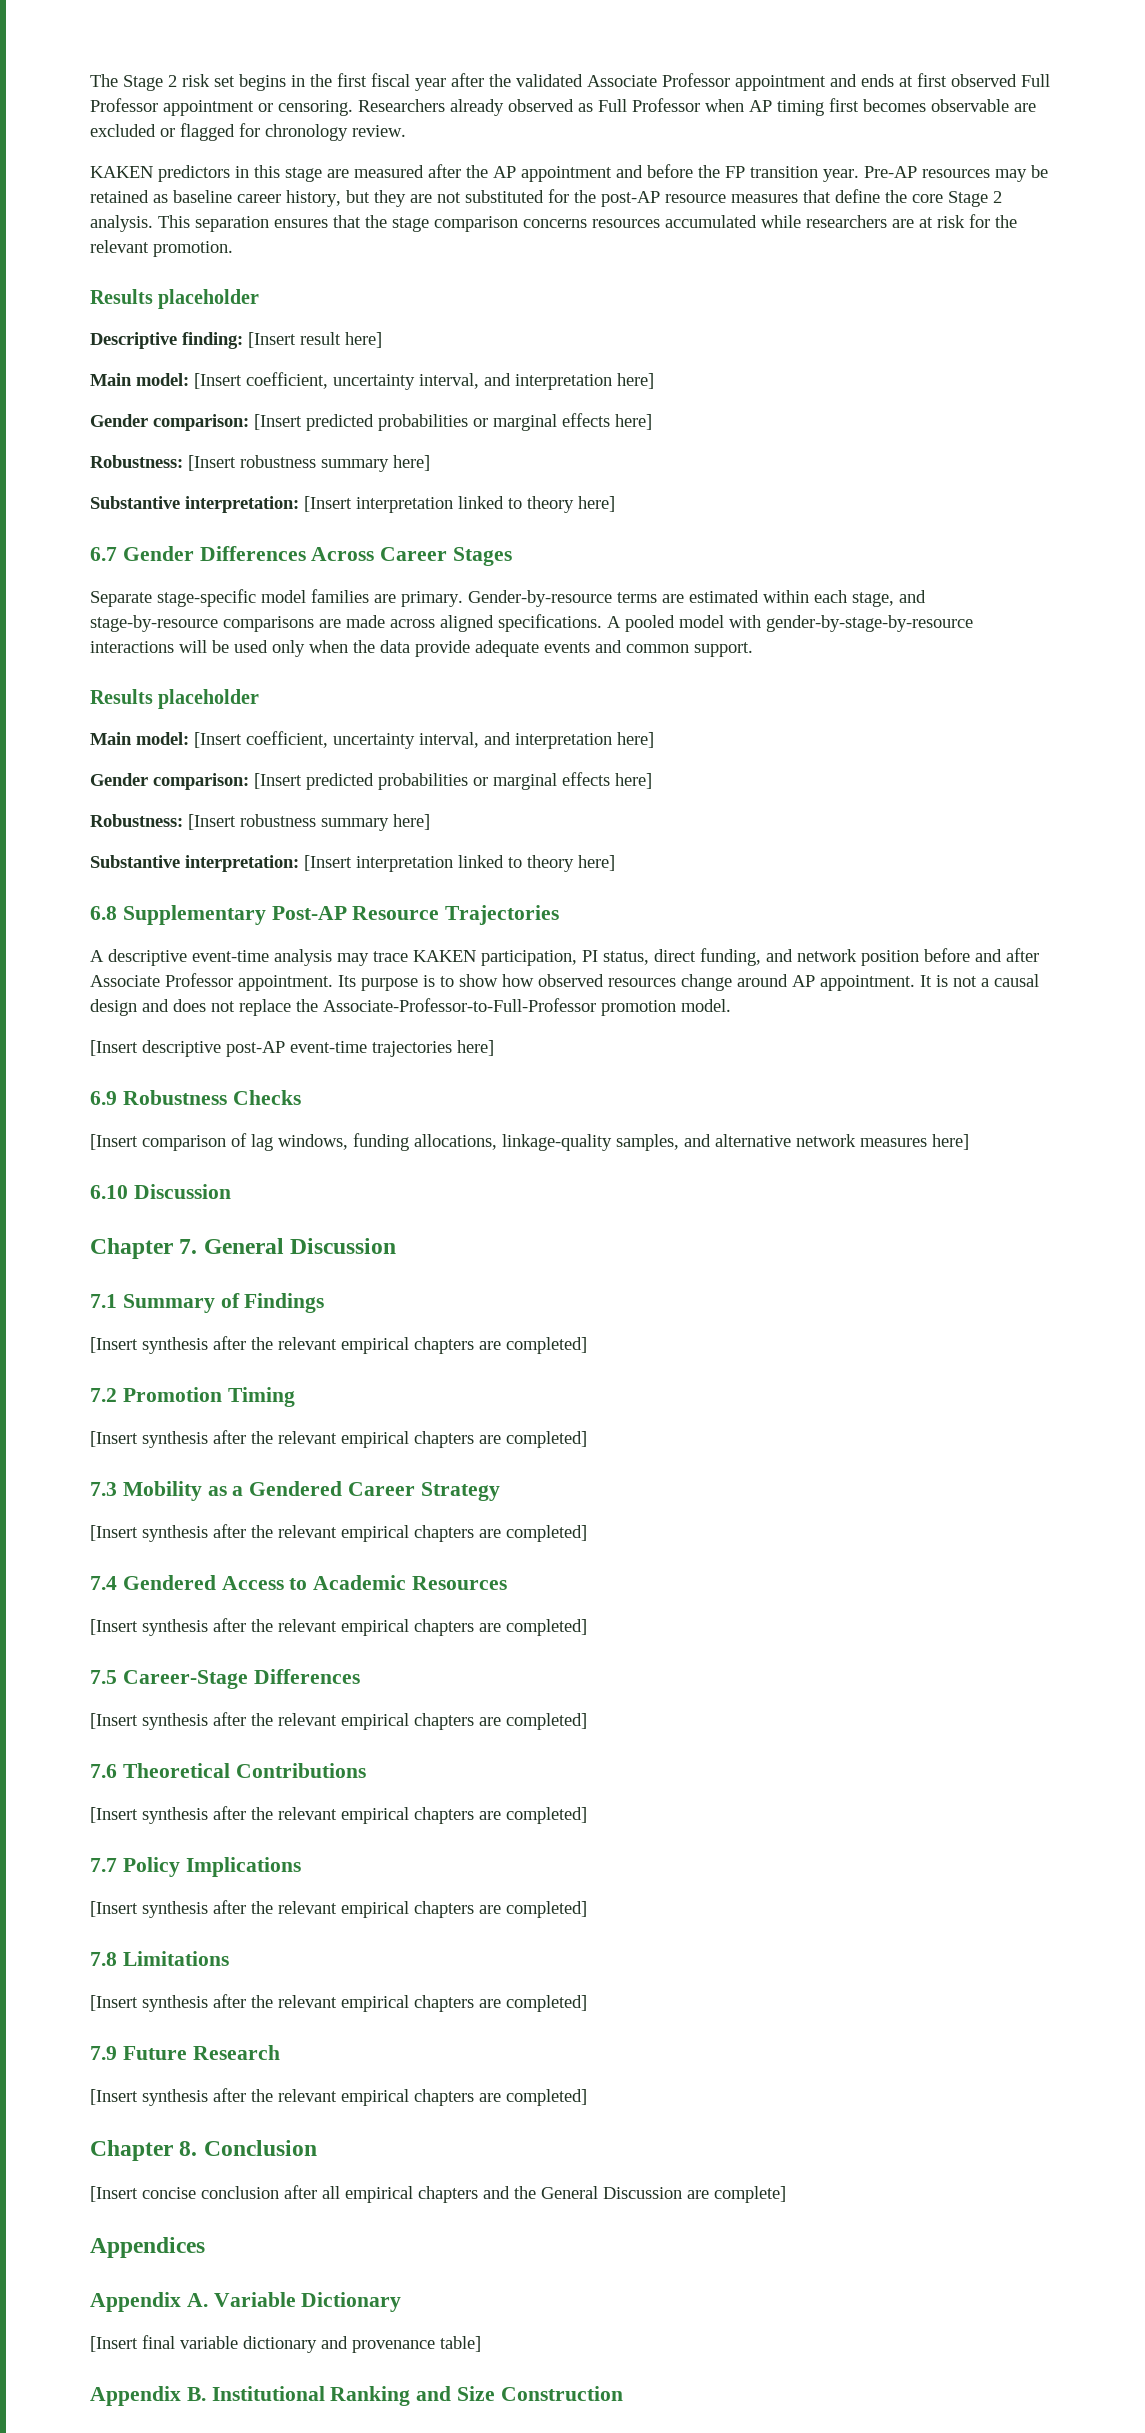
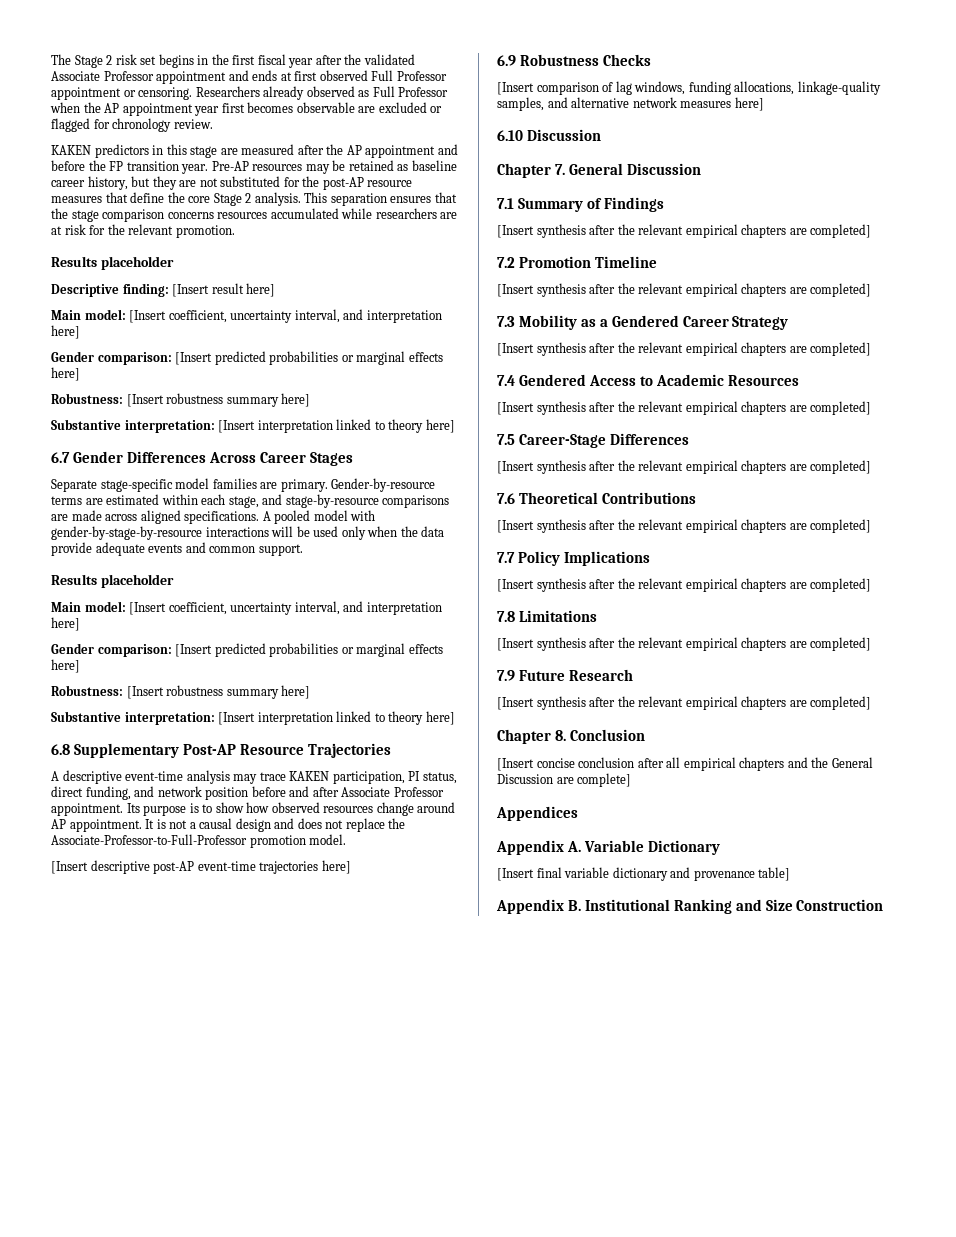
- Researchers already observed as Full Professor when AP timing first becomes observable are excluded or flagged for chronology review.
+ Researchers already observed as Full Professor when the AP appointment year first becomes observable are excluded or flagged for chronology review.
- 7.2 Promotion Timing
+ 7.2 Promotion Timeline

